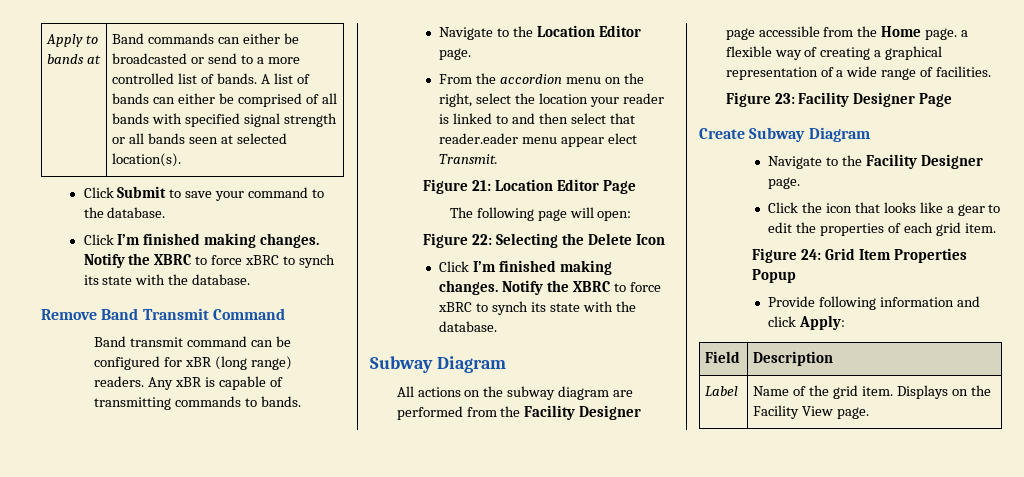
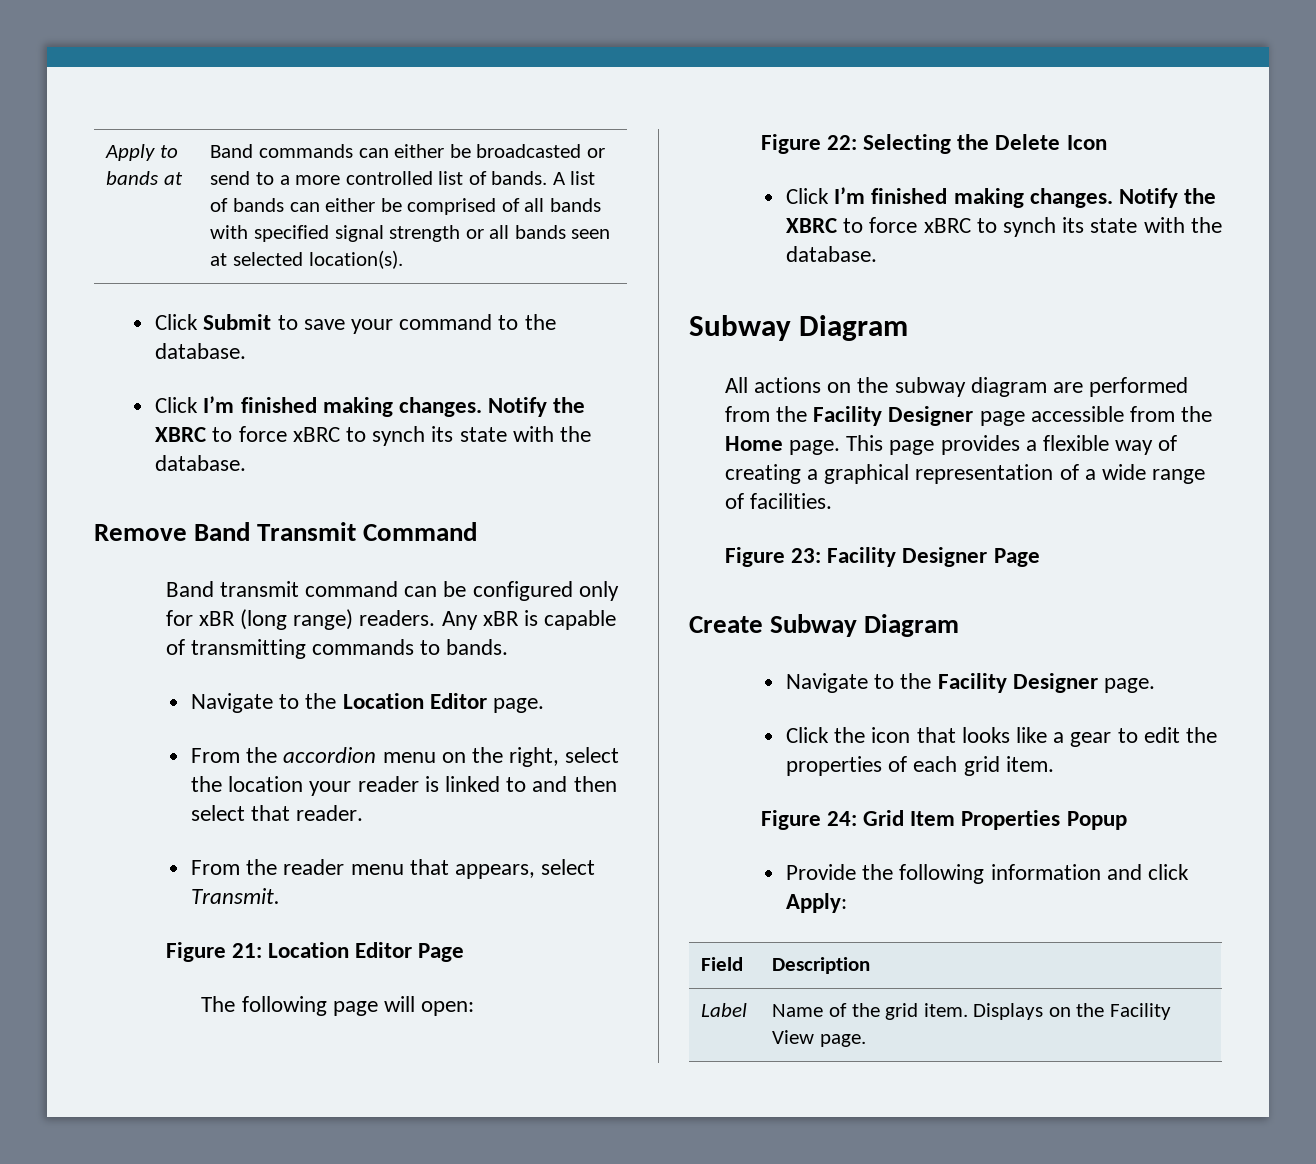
- Band transmit command can be configured for xBR (long range) readers.
+ Band transmit command can be configured only for xBR (long range) readers.
- From the accordion menu on the right, select the location your reader is linked to and then select that reader.eader menu appear elect Transmit.
+ From the accordion menu on the right, select the location your reader is linked to and then select that reader.
+ From the reader menu that appears, select Transmit.
- All actions on the subway diagram are performed from the Facility Designer page accessible from the Home page. a flexible way of creating a graphical representation of a wide range of facilities.
+ All actions on the subway diagram are performed from the Facility Designer page accessible from the Home page. This page provides a flexible way of creating a graphical representation of a wide range of facilities.
- Provide following information and click Apply:
+ Provide the following information and click Apply:

